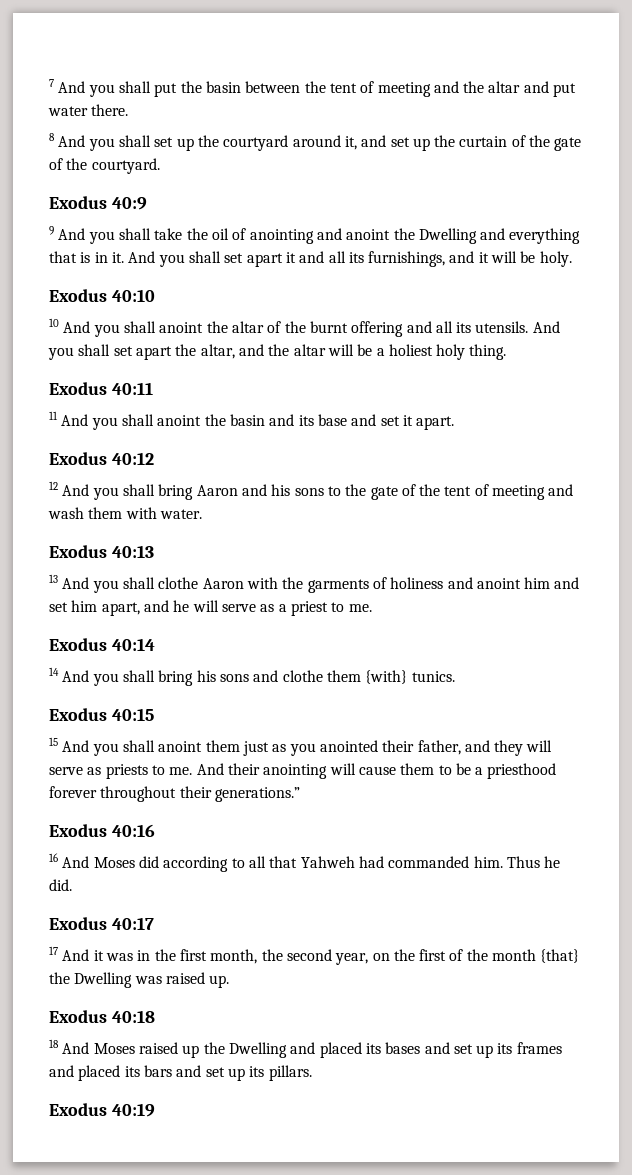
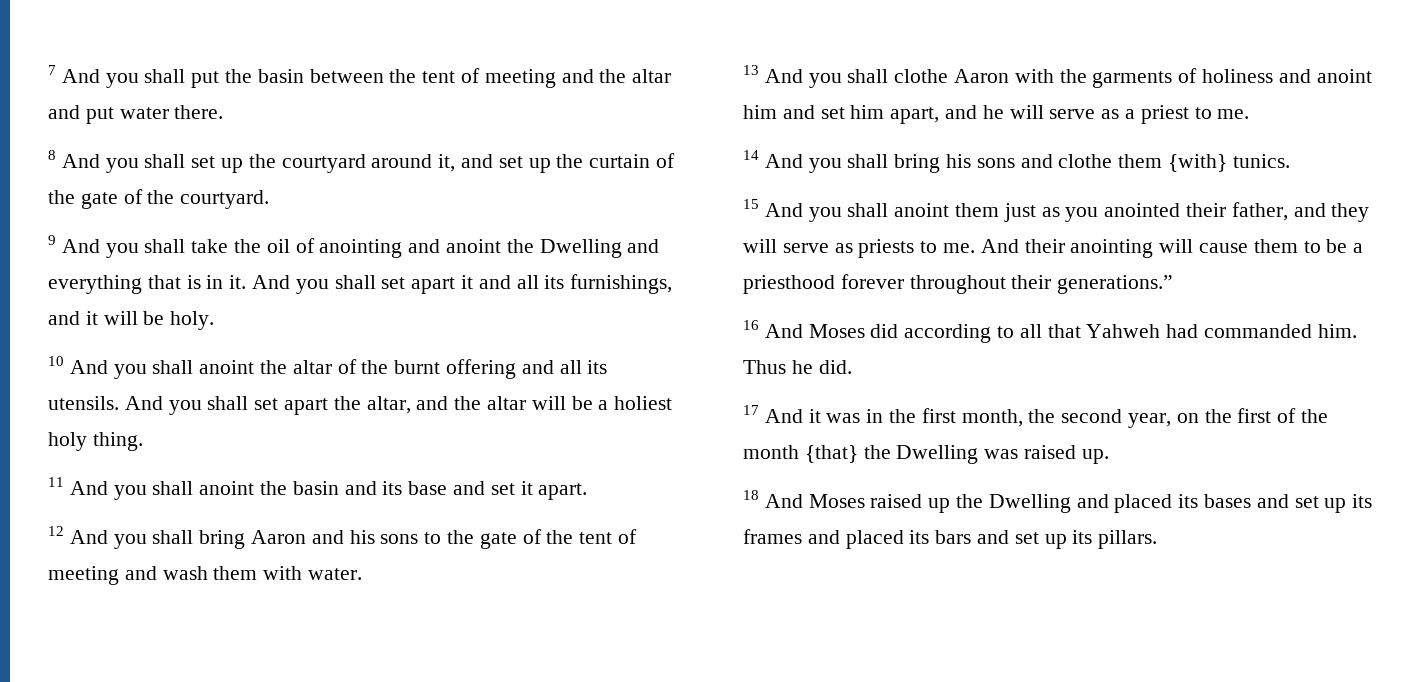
- Exodus 40:9
- Exodus 40:10
- Exodus 40:11
- Exodus 40:12
- Exodus 40:13
- Exodus 40:14
- Exodus 40:15
- Exodus 40:16
- Exodus 40:17
- Exodus 40:18
- Exodus 40:19

